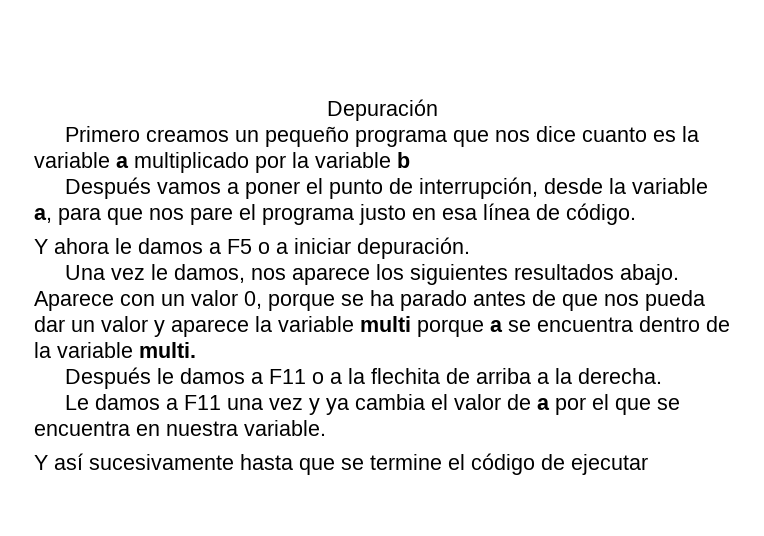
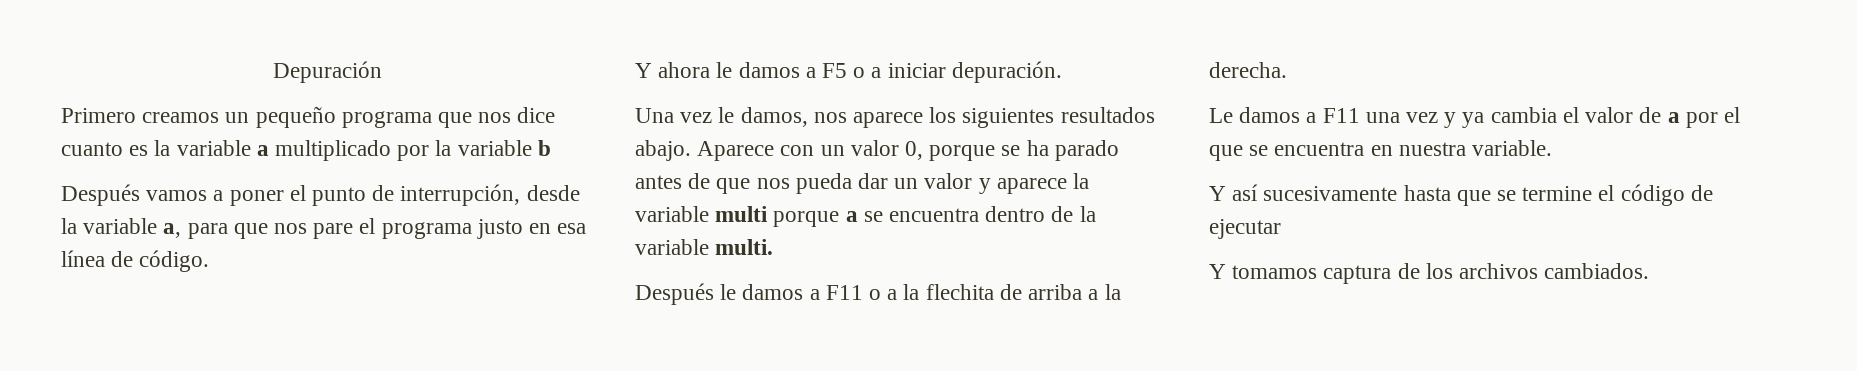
+ Y tomamos captura de los archivos cambiados.

